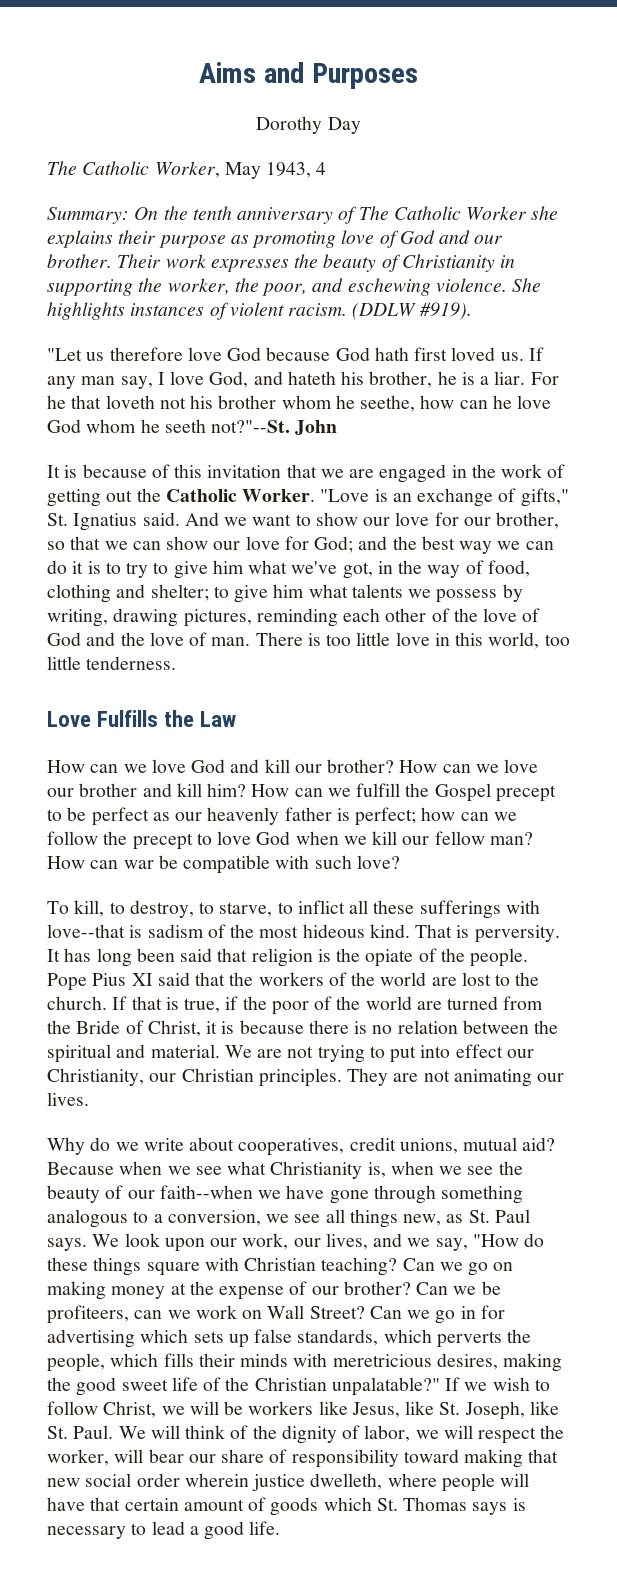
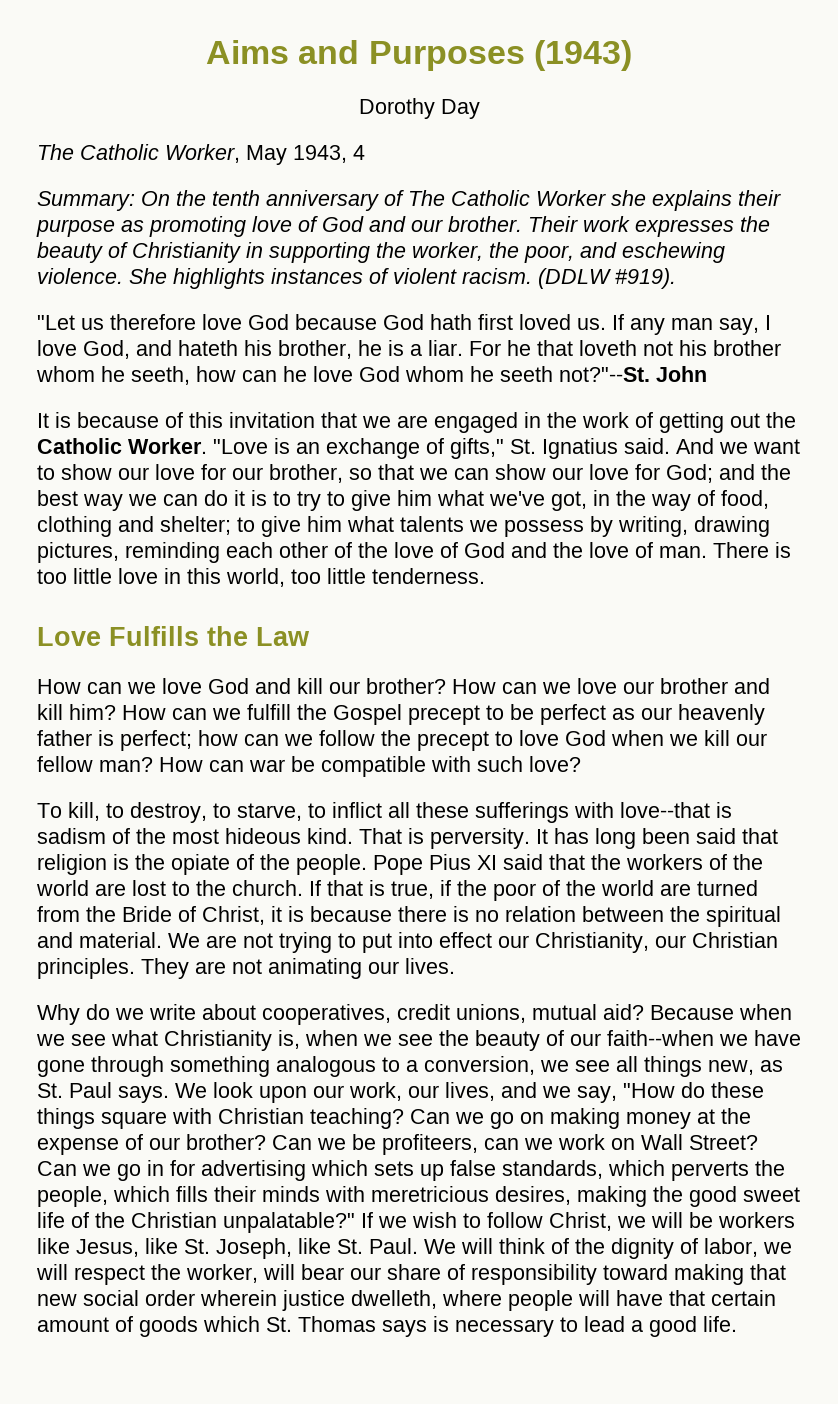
- Aims and Purposes
+ Aims and Purposes (1943)
- For he that loveth not his brother whom he seethe, how can he love God whom he seeth not?"--St.
+ For he that loveth not his brother whom he seeth, how can he love God whom he seeth not?"--St.

